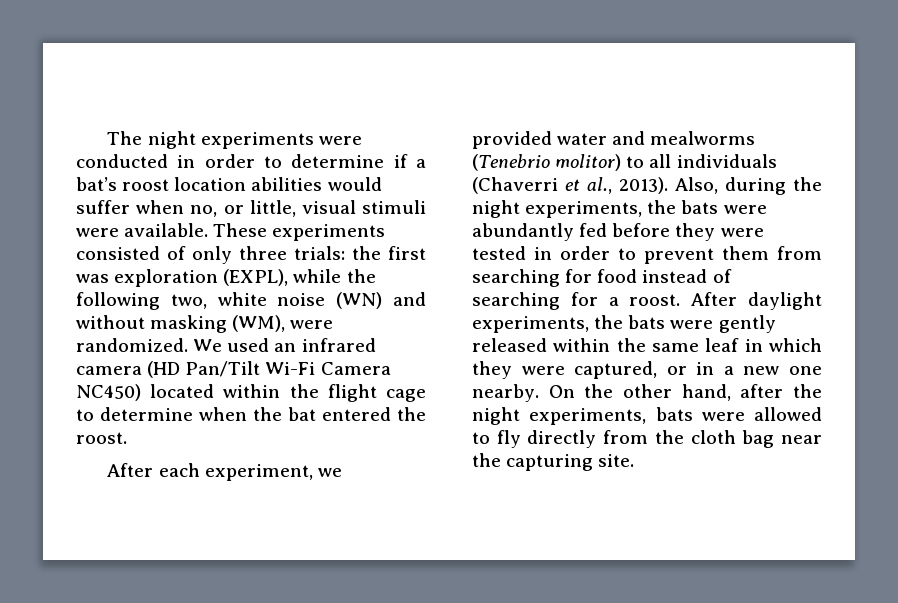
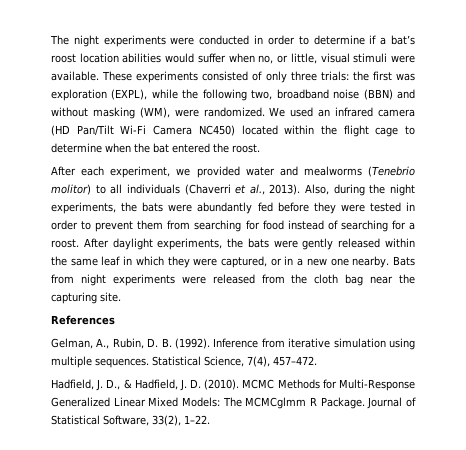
- These experiments consisted of only three trials: the first was exploration (EXPL), while the following two, white noise (WN) and without masking (WM), were randomized.
+ These experiments consisted of only three trials: the first was exploration (EXPL), while the following two, broadband noise (BBN) and without masking (WM), were randomized.
- On the other hand, after the night experiments, bats were allowed to fly directly from the cloth bag near the capturing site.
+ Bats from night experiments were released from the cloth bag near the capturing site.
+ References
+ Gelman, A., Rubin, D. B. (1992). Inference from iterative simulation using multiple sequences. Statistical Science, 7(4), 457–472.
+ Hadfield, J. D., & Hadfield, J. D. (2010). MCMC Methods for Multi-Response Generalized Linear Mixed Models: The MCMCglmm R Package. Journal of Statistical Software, 33(2), 1–22.

